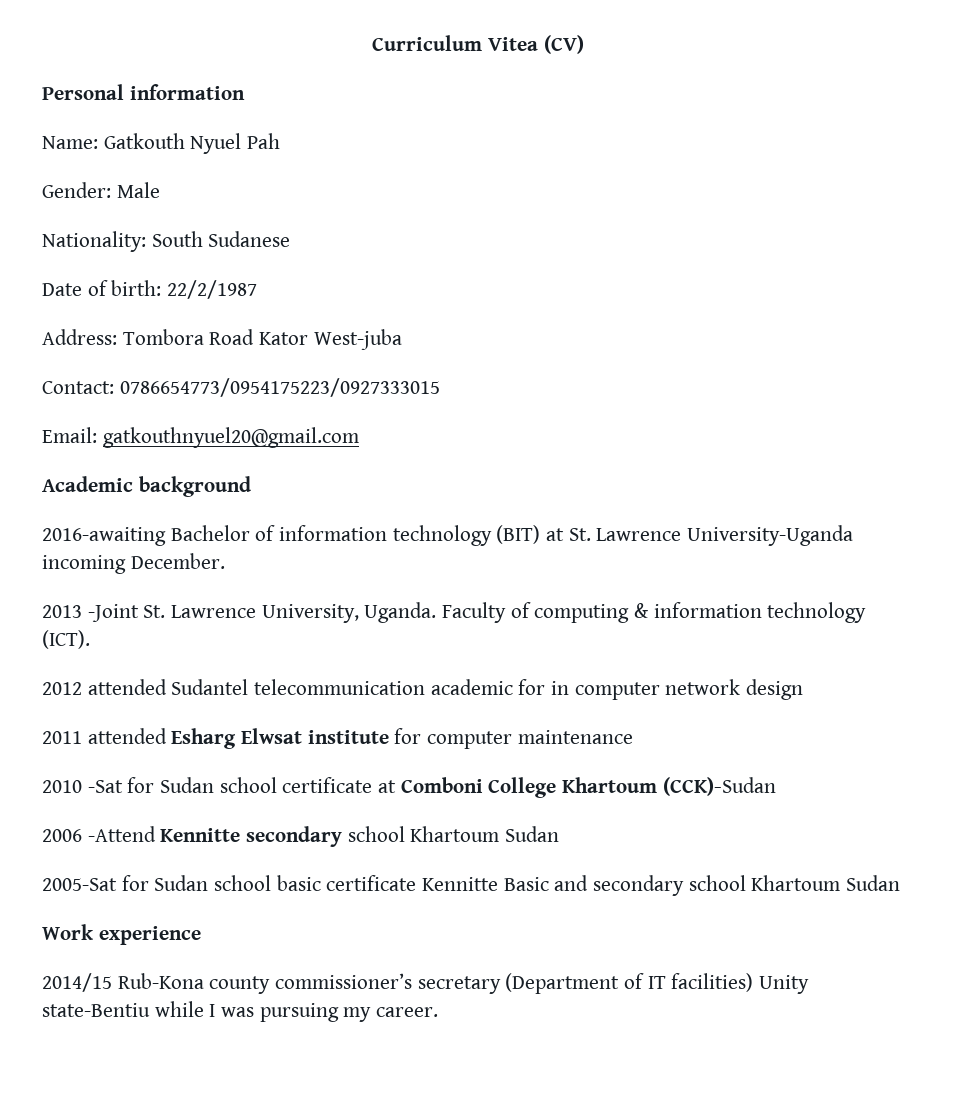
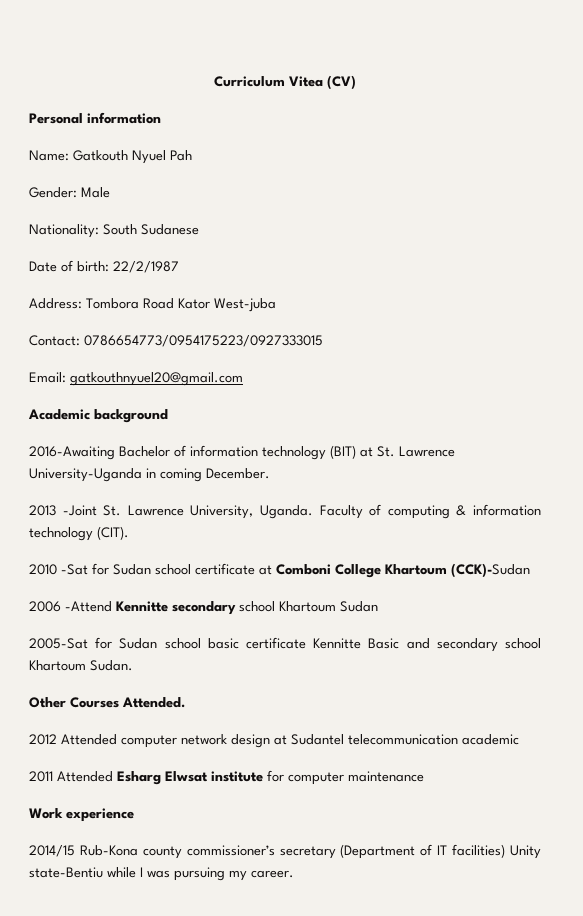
- 2016-awaiting Bachelor of information technology (BIT) at St. Lawrence University-Uganda incoming December.
+ 2016-Awaiting Bachelor of information technology (BIT) at St. Lawrence University-Uganda in coming December.
- Faculty of computing & information technology (ICT).
- 2012 attended Sudantel telecommunication academic for in computer network design
- 2011 attended Esharg Elwsat institute for computer maintenance
+ Faculty of computing & information technology (CIT).
- 2005-Sat for Sudan school basic certificate Kennitte Basic and secondary school Khartoum Sudan
+ 2005-Sat for Sudan school basic certificate Kennitte Basic and secondary school Khartoum Sudan.
+ Other Courses Attended.
+ 2012 Attended computer network design at Sudantel telecommunication academic
+ 2011 Attended Esharg Elwsat institute for computer maintenance

